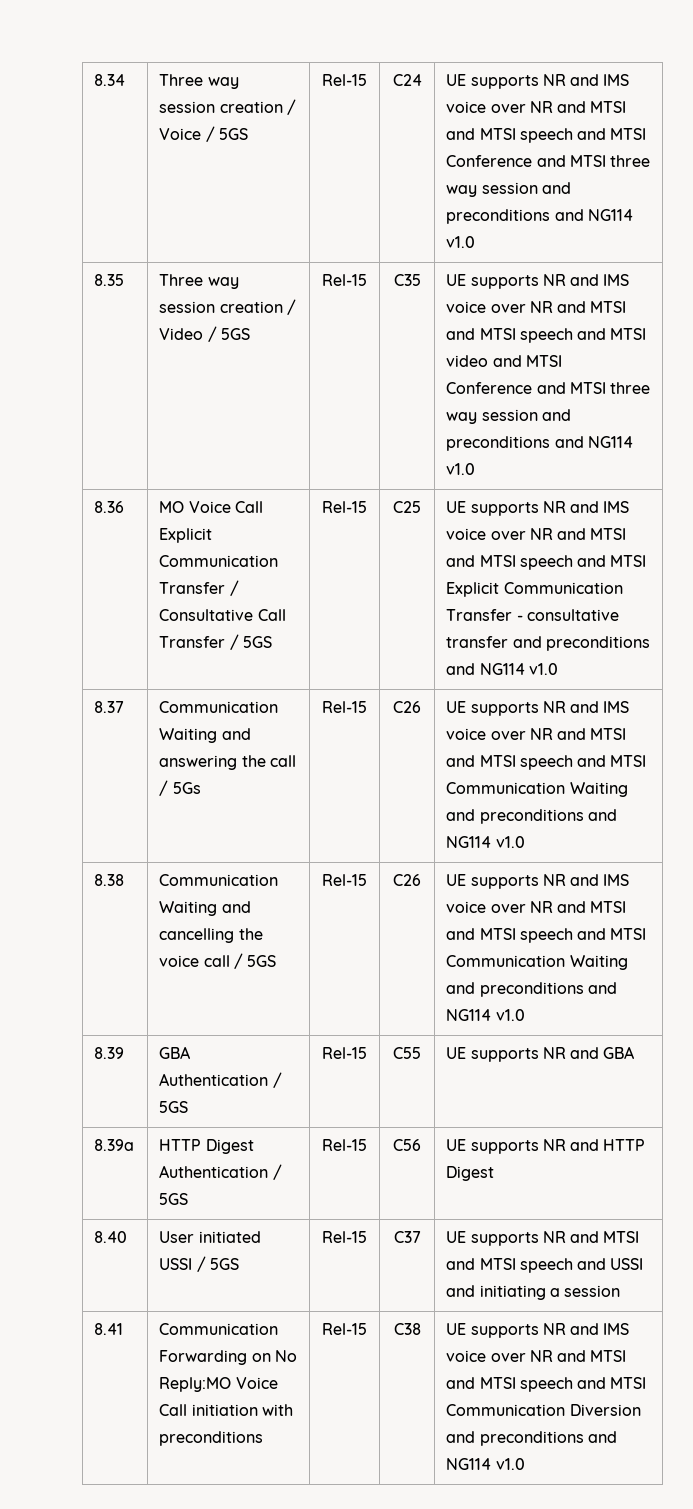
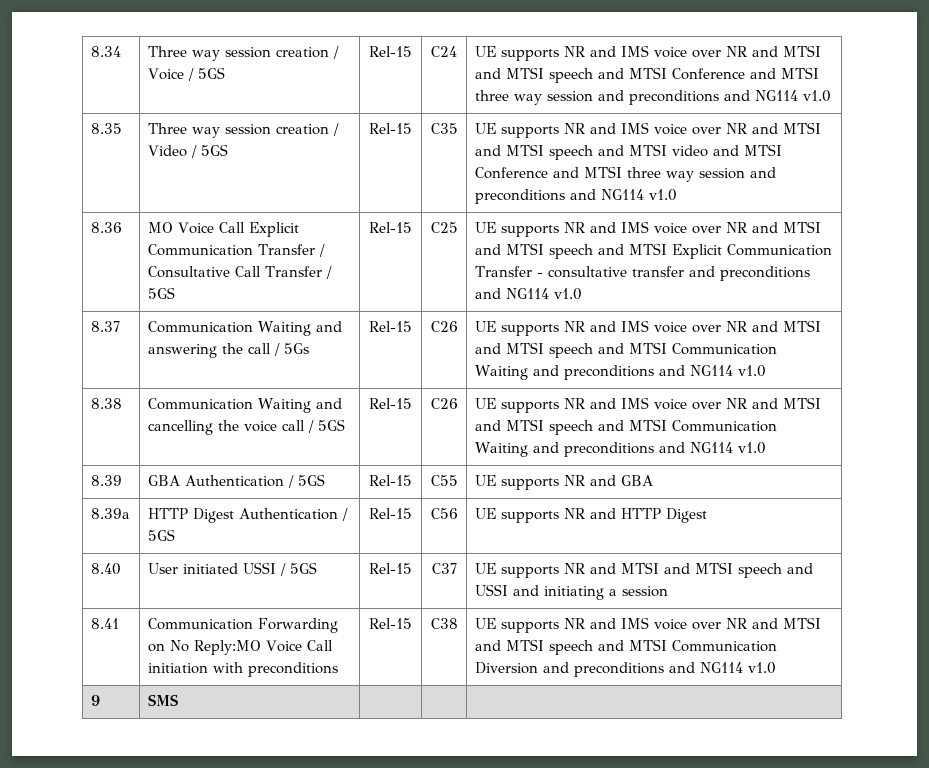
+ 9 | SMS | | |

